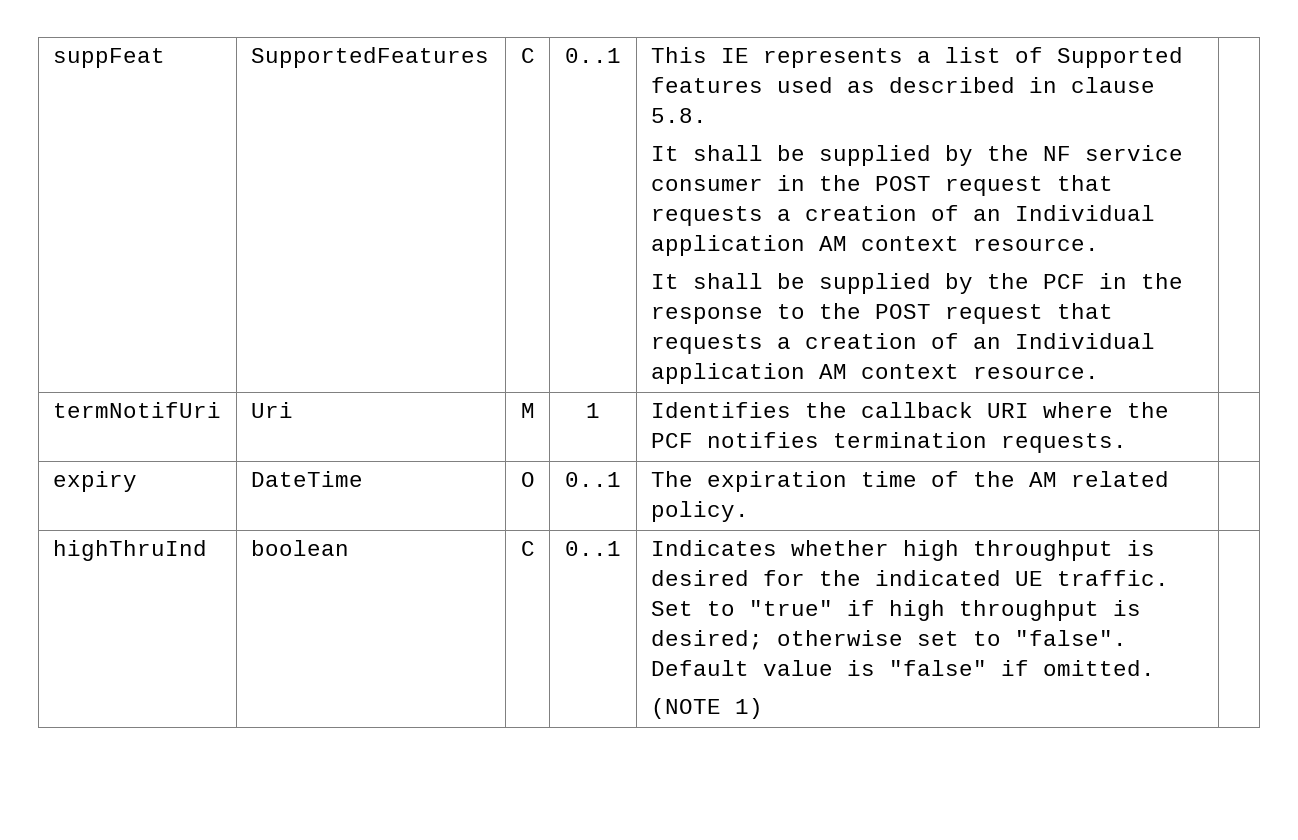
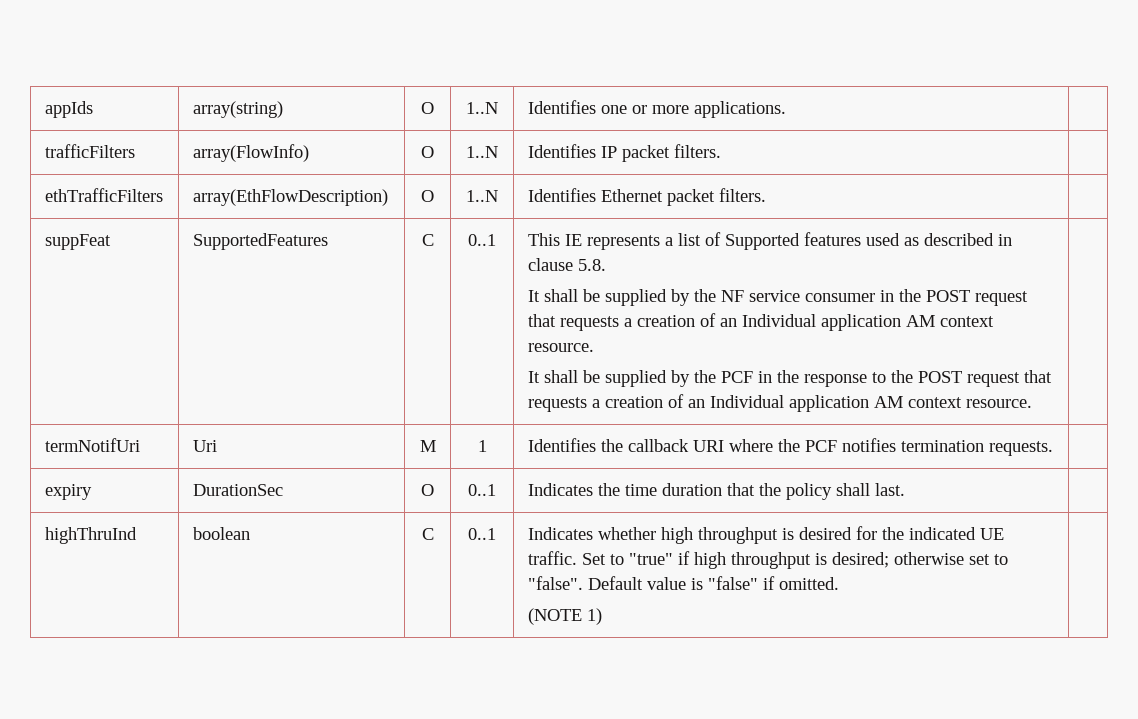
+ appIds | array(string) | O | 1..N | Identifies one or more applications. |
+ trafficFilters | array(FlowInfo) | O | 1..N | Identifies IP packet filters. |
+ ethTrafficFilters | array(EthFlowDescription) | O | 1..N | Identifies Ethernet packet filters. |
- expiry | DateTime | O | 0..1 | The expiration time of the AM related policy. |
+ expiry | DurationSec | O | 0..1 | Indicates the time duration that the policy shall last. |

